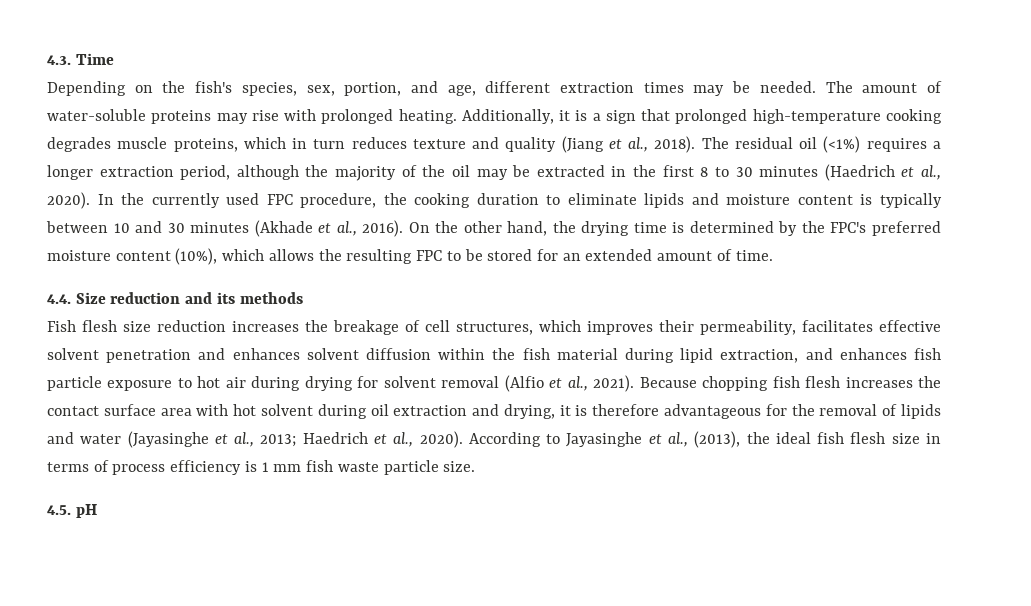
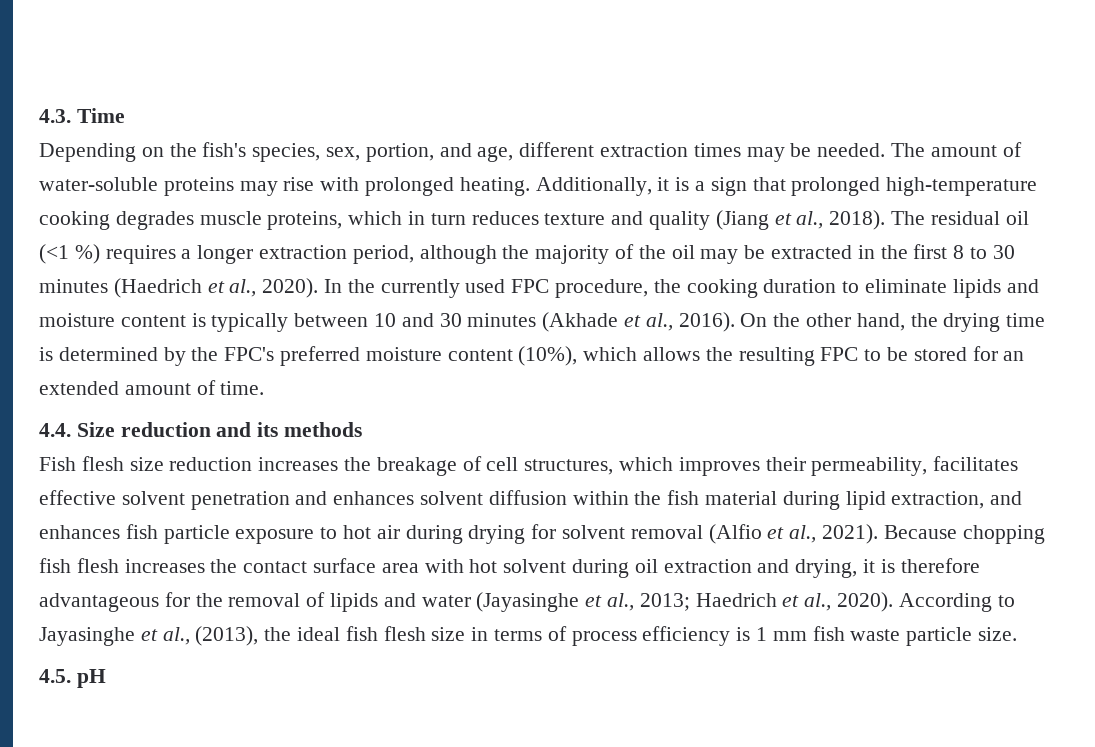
- The residual oil (<1%) requires a longer extraction period, although the majority of the oil may be extracted in the first 8 to 30 minutes (Haedrich et al., 2020).
+ The residual oil (<1 %) requires a longer extraction period, although the majority of the oil may be extracted in the first 8 to 30 minutes (Haedrich et al., 2020).

